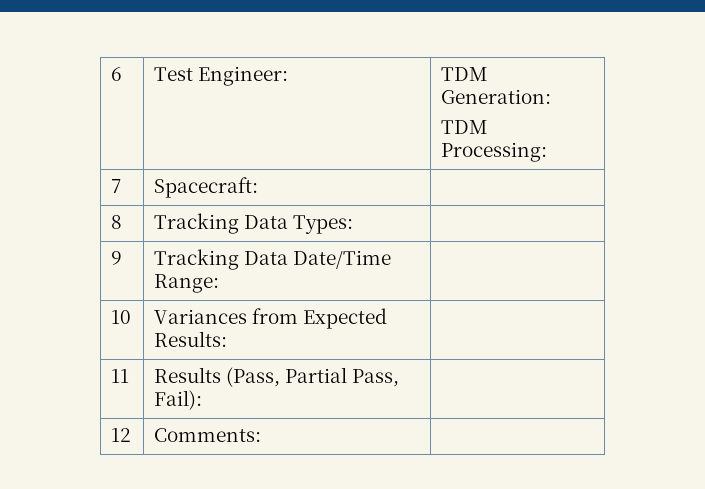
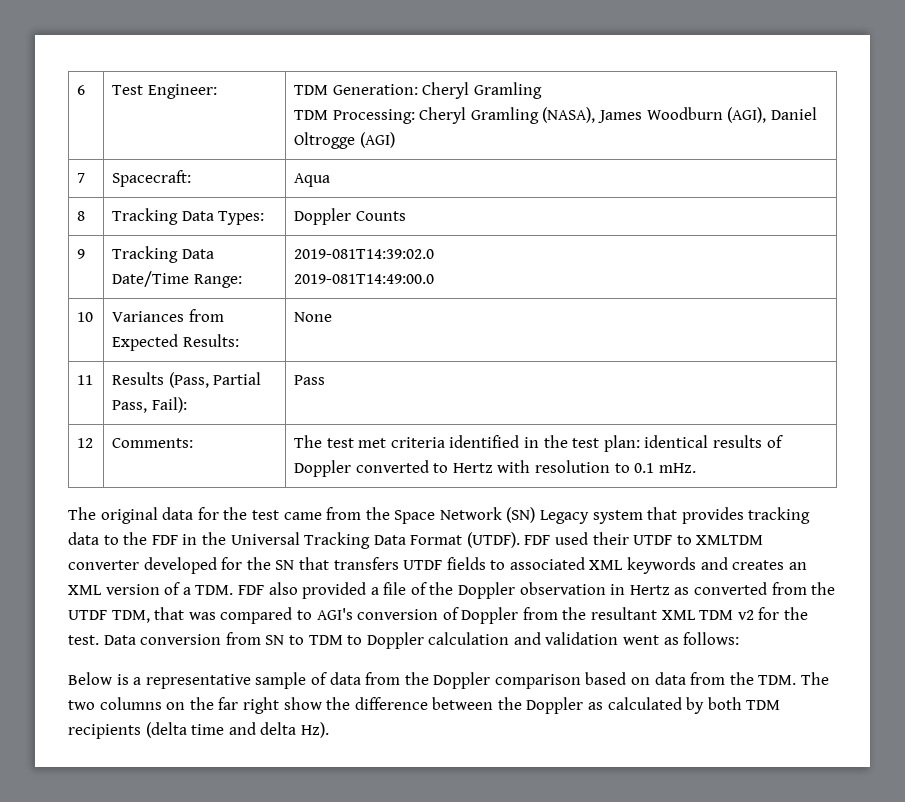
- 6 | Test Engineer: | TDM Generation:
- TDM Processing:
+ 6 | Test Engineer: | TDM Generation: Cheryl Gramling
+ TDM Processing: Cheryl Gramling (NASA), James Woodburn (AGI), Daniel Oltrogge (AGI)
- 7 | Spacecraft: |
+ 7 | Spacecraft: | Aqua
- 8 | Tracking Data Types: |
+ 8 | Tracking Data Types: | Doppler Counts
- 9 | Tracking Data Date/Time Range: |
+ 9 | Tracking Data Date/Time Range: | 2019-081T14:39:02.0
+ 2019-081T14:49:00.0
- 10 | Variances from Expected Results: |
+ 10 | Variances from Expected Results: | None
- 11 | Results (Pass, Partial Pass, Fail): |
+ 11 | Results (Pass, Partial Pass, Fail): | Pass
- 12 | Comments: |
+ 12 | Comments: | The test met criteria identified in the test plan: identical results of Doppler converted to Hertz with resolution to 0.1 mHz.
+ The original data for the test came from the Space Network (SN) Legacy system that provides tracking data to the FDF in the Universal Tracking Data Format (UTDF). FDF used their UTDF to XMLTDM converter developed for the SN that transfers UTDF fields to associated XML keywords and creates an XML version of a TDM. FDF also provided a file of the Doppler observation in Hertz as converted from the UTDF TDM, that was compared to AGI's conversion of Doppler from the resultant XML TDM v2 for the test. Data conversion from SN to TDM to Doppler calculation and validation went as follows:
+ Below is a representative sample of data from the Doppler comparison based on data from the TDM. The two columns on the far right show the difference between the Doppler as calculated by both TDM recipients (delta time and delta Hz).

